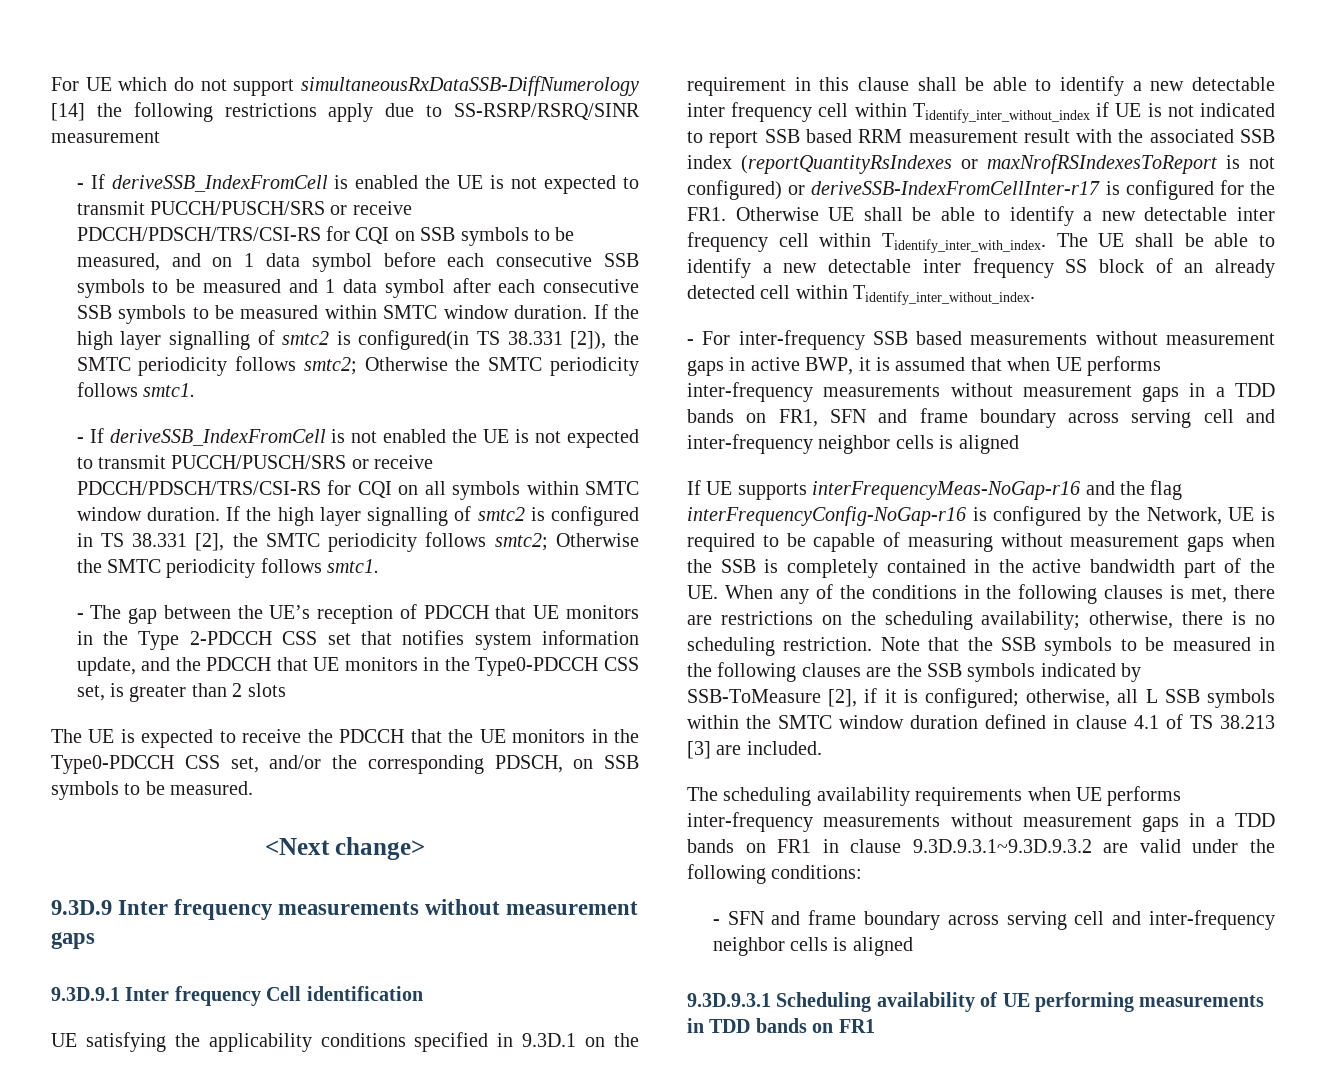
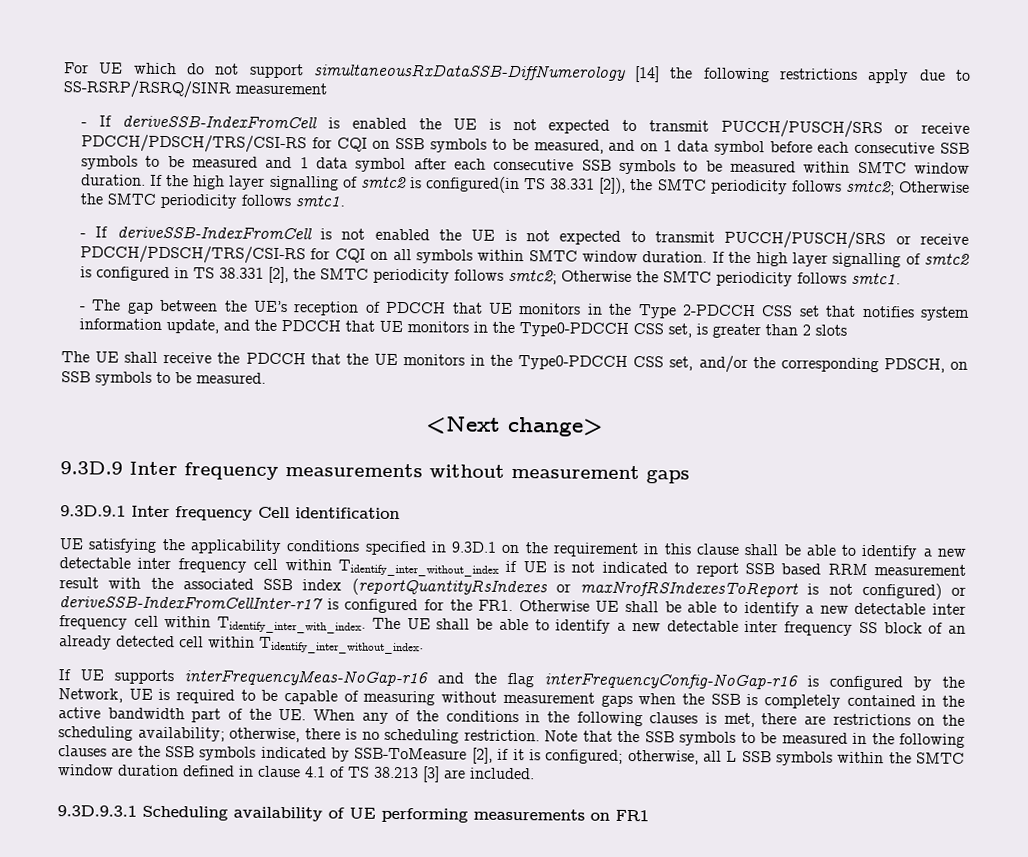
- - If deriveSSB_IndexFromCell is enabled the UE is not expected to transmit PUCCH/PUSCH/SRS or receive PDCCH/PDSCH/TRS/CSI-RS for CQI on SSB symbols to be measured, and on 1 data symbol before each consecutive SSB symbols to be measured and 1 data symbol after each consecutive SSB symbols to be measured within SMTC window duration.
+ - If deriveSSB-IndexFromCell is enabled the UE is not expected to transmit PUCCH/PUSCH/SRS or receive PDCCH/PDSCH/TRS/CSI-RS for CQI on SSB symbols to be measured, and on 1 data symbol before each consecutive SSB symbols to be measured and 1 data symbol after each consecutive SSB symbols to be measured within SMTC window duration.
- - If deriveSSB_IndexFromCell is not enabled the UE is not expected to transmit PUCCH/PUSCH/SRS or receive PDCCH/PDSCH/TRS/CSI-RS for CQI on all symbols within SMTC window duration.
+ - If deriveSSB-IndexFromCell is not enabled the UE is not expected to transmit PUCCH/PUSCH/SRS or receive PDCCH/PDSCH/TRS/CSI-RS for CQI on all symbols within SMTC window duration.
- The UE is expected to receive the PDCCH that the UE monitors in the Type0-PDCCH CSS set, and/or the corresponding PDSCH, on SSB symbols to be measured.
+ The UE shall receive the PDCCH that the UE monitors in the Type0-PDCCH CSS set, and/or the corresponding PDSCH, on SSB symbols to be measured.
- - For inter-frequency SSB based measurements without measurement gaps in active BWP, it is assumed that when UE performs inter-frequency measurements without measurement gaps in a TDD bands on FR1, SFN and frame boundary across serving cell and inter-frequency neighbor cells is aligned
- The scheduling availability requirements when UE performs inter-frequency measurements without measurement gaps in a TDD bands on FR1 in clause 9.3D.9.3.1~9.3D.9.3.2 are valid under the following conditions:
- - SFN and frame boundary across serving cell and inter-frequency neighbor cells is aligned
- 9.3D.9.3.1 Scheduling availability of UE performing measurements in TDD bands on FR1
+ 9.3D.9.3.1 Scheduling availability of UE performing measurements on FR1

